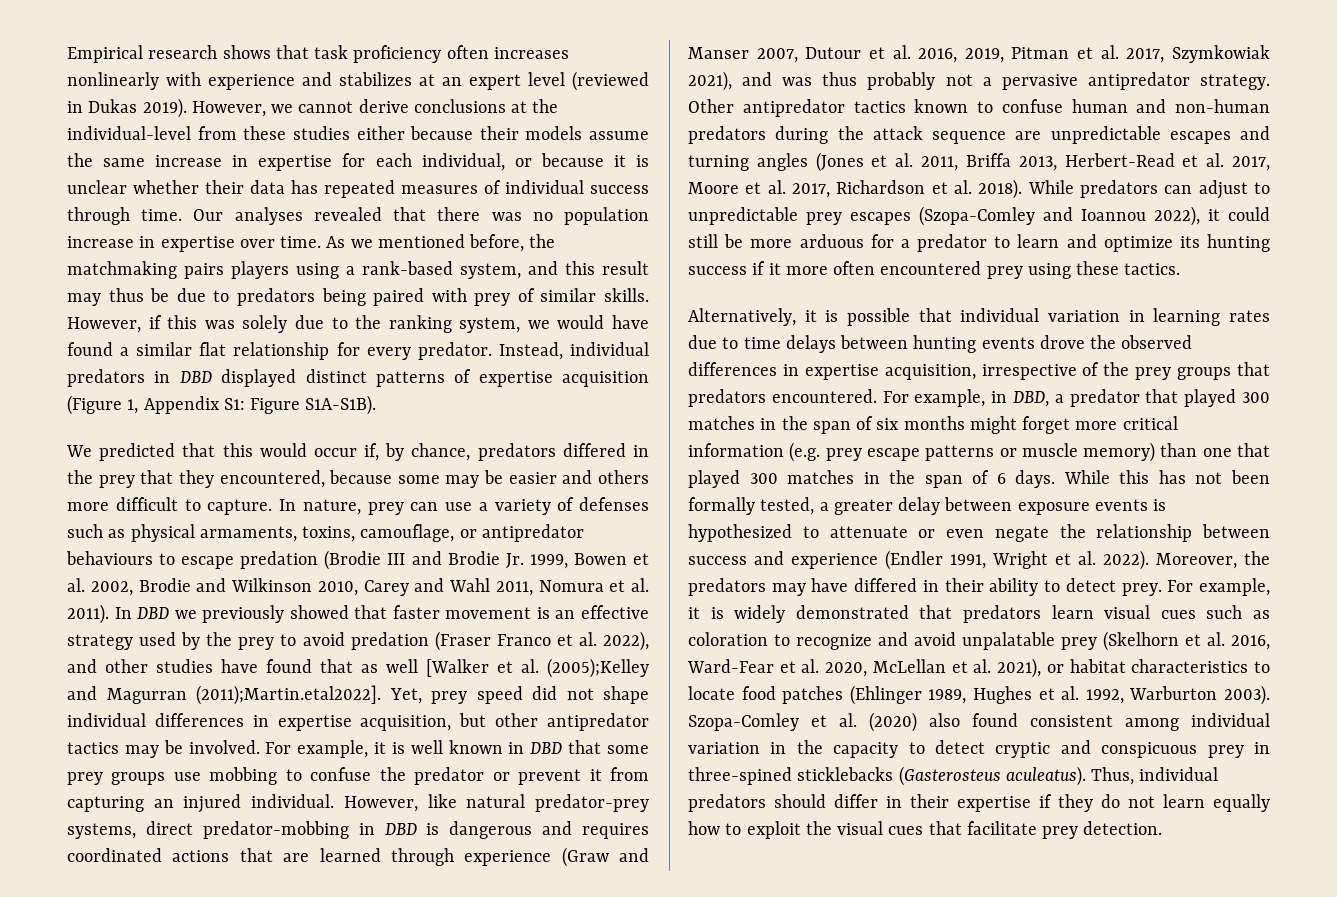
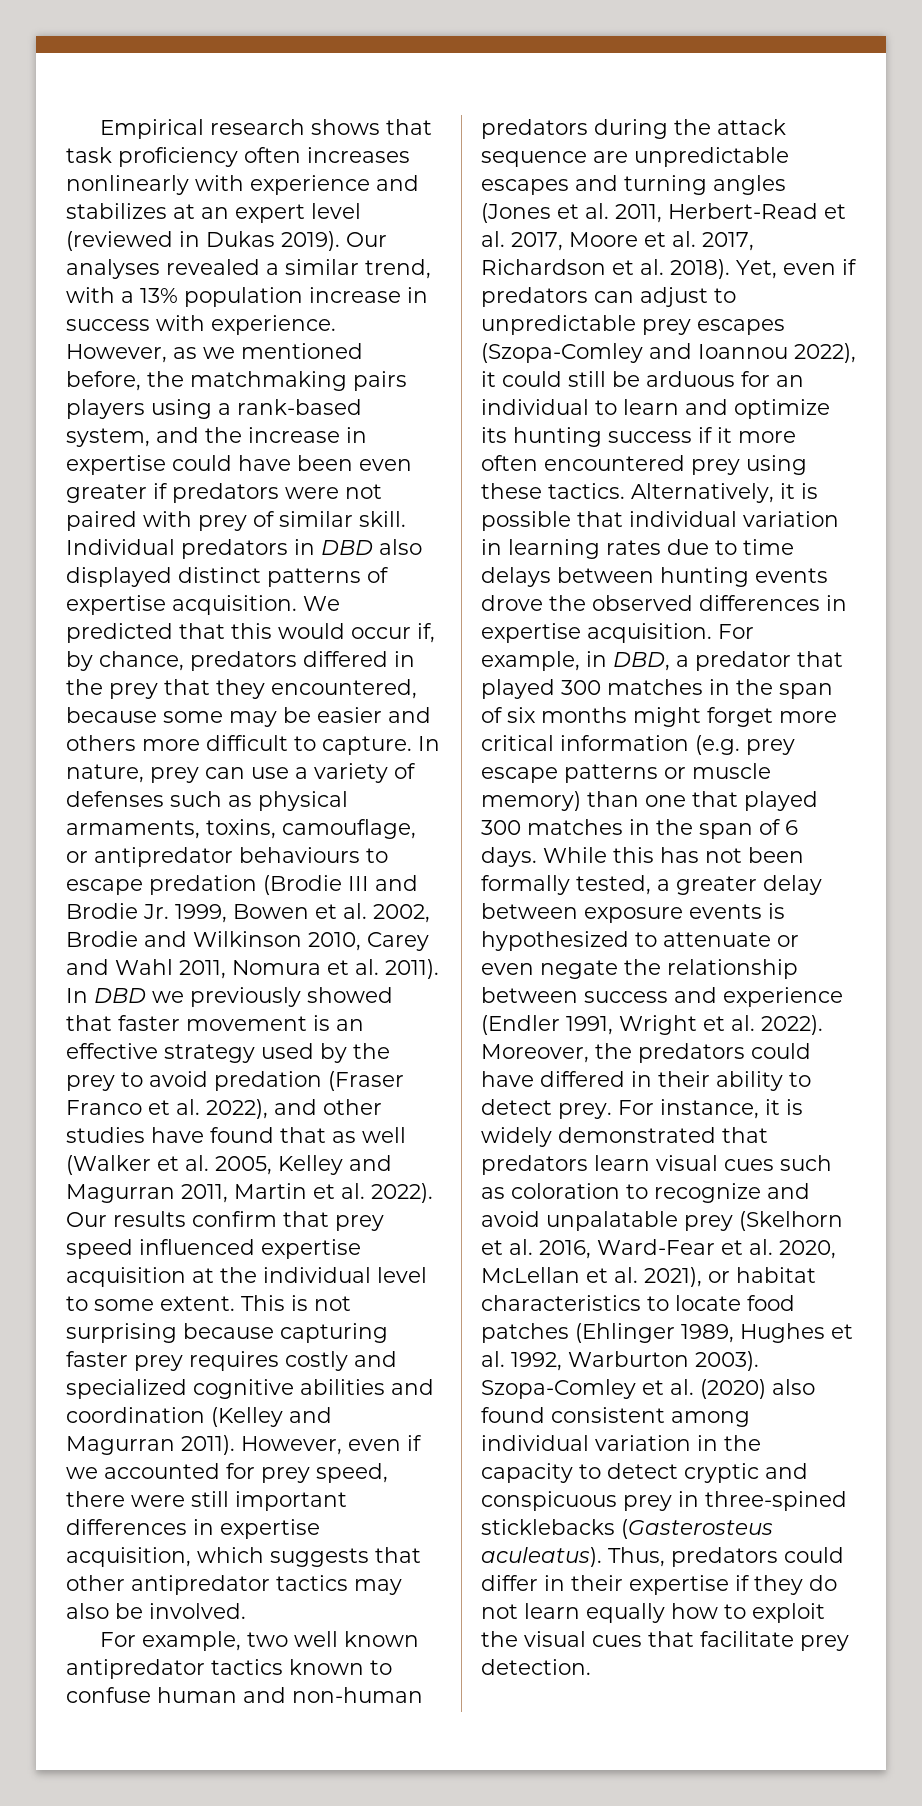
- However, we cannot derive conclusions at the individual-level from these studies either because their models assume the same increase in expertise for each individual, or because it is unclear whether their data has repeated measures of individual success through time. Our analyses revealed that there was no population increase in expertise over time. As we mentioned before, the matchmaking pairs players using a rank-based system, and this result may thus be due to predators being paired with prey of similar skills. However, if this was solely due to the ranking system, we would have found a similar flat relationship for every predator. Instead, individual predators in DBD displayed distinct patterns of expertise acquisition (Figure 1, Appendix S1: Figure S1A-S1B).
- We predicted that this would occur if, by chance, predators differed in the prey that they encountered, because some may be easier and others more difficult to capture.
+ Our analyses revealed a similar trend, with a 13% population increase in success with experience. However, as we mentioned before, the matchmaking pairs players using a rank-based system, and the increase in expertise could have been even greater if predators were not paired with prey of similar skill. Individual predators in DBD also displayed distinct patterns of expertise acquisition. We predicted that this would occur if, by chance, predators differed in the prey that they encountered, because some may be easier and others more difficult to capture.
- In DBD we previously showed that faster movement is an effective strategy used by the prey to avoid predation (Fraser Franco et al. 2022), and other studies have found that as well [Walker et al. (2005);Kelley and Magurran (2011);Martin.etal2022]. Yet, prey speed did not shape individual differences in expertise acquisition, but other antipredator tactics may be involved. For example, it is well known in DBD that some prey groups use mobbing to confuse the predator or prevent it from capturing an injured individual. However, like natural predator-prey systems, direct predator-mobbing in DBD is dangerous and requires coordinated actions that are learned through experience (Graw and Manser 2007, Dutour et al. 2016, 2019, Pitman et al. 2017, Szymkowiak 2021), and was thus probably not a pervasive antipredator strategy. Other antipredator tactics known to confuse human and non-human predators during the attack sequence are unpredictable escapes and turning angles (Jones et al. 2011, Briffa 2013, Herbert-Read et al. 2017, Moore et al. 2017, Richardson et al. 2018).
+ In DBD we previously showed that faster movement is an effective strategy used by the prey to avoid predation (Fraser Franco et al. 2022), and other studies have found that as well (Walker et al. 2005, Kelley and Magurran 2011, Martin et al. 2022). Our results confirm that prey speed influenced expertise acquisition at the individual level to some extent. This is not surprising because capturing faster prey requires costly and specialized cognitive abilities and coordination (Kelley and Magurran 2011). However, even if we accounted for prey speed, there were still important differences in expertise acquisition, which suggests that other antipredator tactics may also be involved.
+ For example, two well known antipredator tactics known to confuse human and non-human predators during the attack sequence are unpredictable escapes and turning angles (Jones et al. 2011, Herbert-Read et al. 2017, Moore et al. 2017, Richardson et al. 2018).
- While predators can adjust to unpredictable prey escapes (Szopa-Comley and Ioannou 2022), it could still be more arduous for a predator to learn and optimize its hunting success if it more often encountered prey using these tactics.
- Alternatively, it is possible that individual variation in learning rates due to time delays between hunting events drove the observed differences in expertise acquisition, irrespective of the prey groups that predators encountered.
+ Yet, even if predators can adjust to unpredictable prey escapes (Szopa-Comley and Ioannou 2022), it could still be arduous for an individual to learn and optimize its hunting success if it more often encountered prey using these tactics. Alternatively, it is possible that individual variation in learning rates due to time delays between hunting events drove the observed differences in expertise acquisition.
- Moreover, the predators may have differed in their ability to detect prey.
+ Moreover, the predators could have differed in their ability to detect prey.
- For example, it is widely demonstrated that predators learn visual cues such as coloration to recognize and avoid unpalatable prey (Skelhorn et al. 2016, Ward-Fear et al. 2020, McLellan et al. 2021), or habitat characteristics to locate food patches (Ehlinger 1989, Hughes et al. 1992, Warburton 2003).
+ For instance, it is widely demonstrated that predators learn visual cues such as coloration to recognize and avoid unpalatable prey (Skelhorn et al. 2016, Ward-Fear et al. 2020, McLellan et al. 2021), or habitat characteristics to locate food patches (Ehlinger 1989, Hughes et al. 1992, Warburton 2003).
- Thus, individual predators should differ in their expertise if they do not learn equally how to exploit the visual cues that facilitate prey detection.
+ Thus, predators could differ in their expertise if they do not learn equally how to exploit the visual cues that facilitate prey detection.

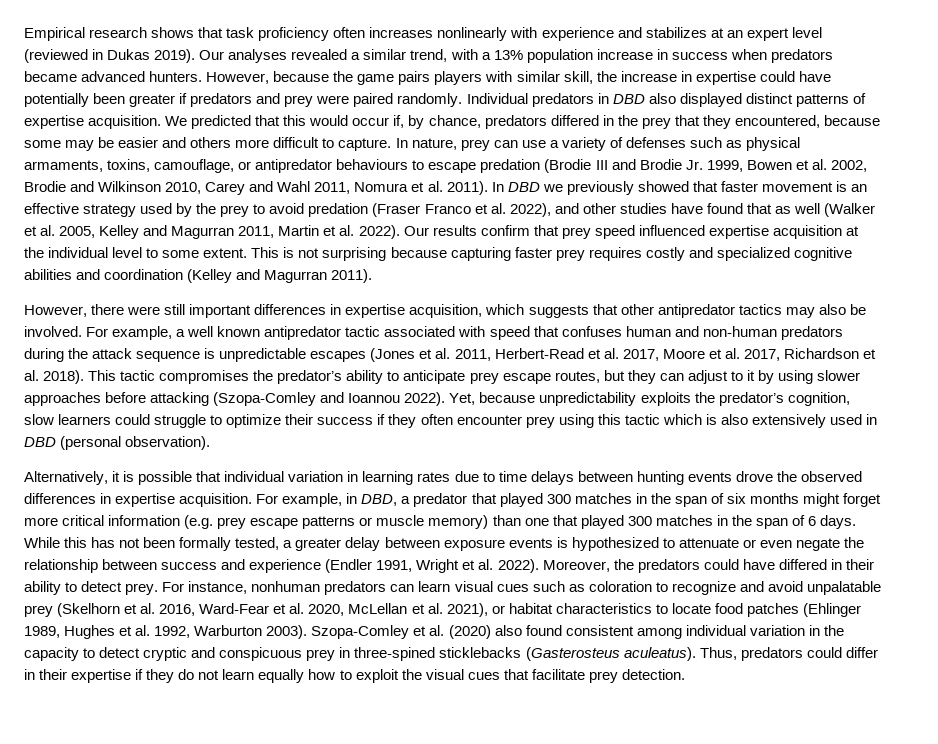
- Our analyses revealed a similar trend, with a 13% population increase in success with experience. However, as we mentioned before, the matchmaking pairs players using a rank-based system, and the increase in expertise could have been even greater if predators were not paired with prey of similar skill.
+ Our analyses revealed a similar trend, with a 13% population increase in success when predators became advanced hunters. However, because the game pairs players with similar skill, the increase in expertise could have potentially been greater if predators and prey were paired randomly.
- This is not surprising because capturing faster prey requires costly and specialized cognitive abilities and coordination (Kelley and Magurran 2011). However, even if we accounted for prey speed, there were still important differences in expertise acquisition, which suggests that other antipredator tactics may also be involved.
- For example, two well known antipredator tactics known to confuse human and non-human predators during the attack sequence are unpredictable escapes and turning angles (Jones et al. 2011, Herbert-Read et al. 2017, Moore et al. 2017, Richardson et al. 2018).
+ This is not surprising because capturing faster prey requires costly and specialized cognitive abilities and coordination (Kelley and Magurran 2011).
+ However, there were still important differences in expertise acquisition, which suggests that other antipredator tactics may also be involved. For example, a well known antipredator tactic associated with speed that confuses human and non-human predators during the attack sequence is unpredictable escapes (Jones et al. 2011, Herbert-Read et al. 2017, Moore et al. 2017, Richardson et al. 2018).
- Yet, even if predators can adjust to unpredictable prey escapes (Szopa-Comley and Ioannou 2022), it could still be arduous for an individual to learn and optimize its hunting success if it more often encountered prey using these tactics. Alternatively, it is possible that individual variation in learning rates due to time delays between hunting events drove the observed differences in expertise acquisition.
+ This tactic compromises the predator’s ability to anticipate prey escape routes, but they can adjust to it by using slower approaches before attacking (Szopa-Comley and Ioannou 2022). Yet, because unpredictability exploits the predator’s cognition, slow learners could struggle to optimize their success if they often encounter prey using this tactic which is also extensively used in DBD (personal observation).
+ Alternatively, it is possible that individual variation in learning rates due to time delays between hunting events drove the observed differences in expertise acquisition.
- For instance, it is widely demonstrated that predators learn visual cues such as coloration to recognize and avoid unpalatable prey (Skelhorn et al. 2016, Ward-Fear et al. 2020, McLellan et al. 2021), or habitat characteristics to locate food patches (Ehlinger 1989, Hughes et al. 1992, Warburton 2003).
+ For instance, nonhuman predators can learn visual cues such as coloration to recognize and avoid unpalatable prey (Skelhorn et al. 2016, Ward-Fear et al. 2020, McLellan et al. 2021), or habitat characteristics to locate food patches (Ehlinger 1989, Hughes et al. 1992, Warburton 2003).

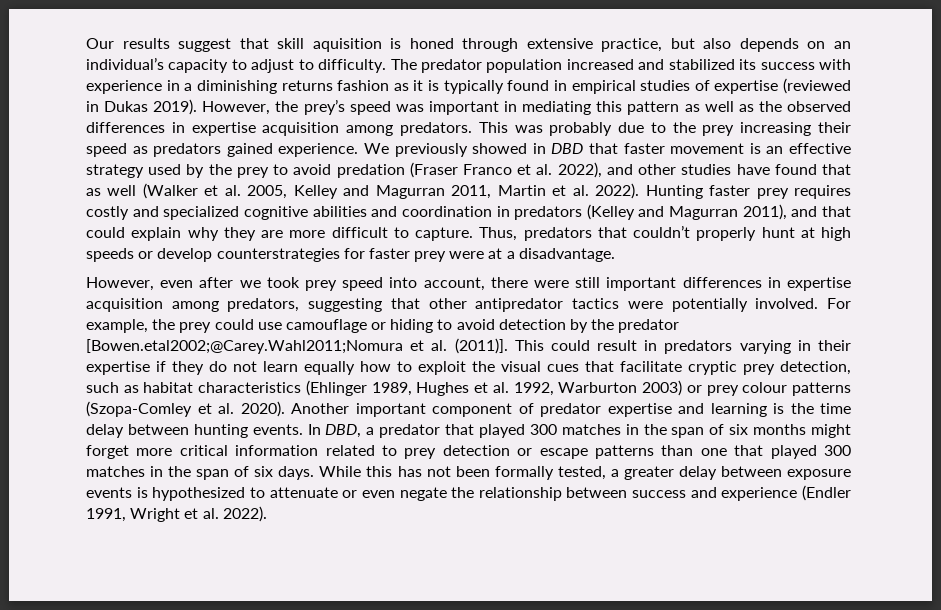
- Empirical research shows that task proficiency often increases nonlinearly with experience and stabilizes at an expert level (reviewed in Dukas 2019). Our analyses revealed a similar trend, with a 13% population increase in success when predators became advanced hunters. However, because the game pairs players with similar skill, the increase in expertise could have potentially been greater if predators and prey were paired randomly. Individual predators in DBD also displayed distinct patterns of expertise acquisition. We predicted that this would occur if, by chance, predators differed in the prey that they encountered, because some may be easier and others more difficult to capture. In nature, prey can use a variety of defenses such as physical armaments, toxins, camouflage, or antipredator behaviours to escape predation (Brodie III and Brodie Jr. 1999, Bowen et al. 2002, Brodie and Wilkinson 2010, Carey and Wahl 2011, Nomura et al. 2011). In DBD we previously showed that faster movement is an effective strategy used by the prey to avoid predation (Fraser Franco et al. 2022), and other studies have found that as well (Walker et al. 2005, Kelley and Magurran 2011, Martin et al. 2022).
+ Our results suggest that skill aquisition is honed through extensive practice, but also depends on an individual’s capacity to adjust to difficulty. The predator population increased and stabilized its success with experience in a diminishing returns fashion as it is typically found in empirical studies of expertise (reviewed in Dukas 2019). However, the prey’s speed was important in mediating this pattern as well as the observed differences in expertise acquisition among predators. This was probably due to the prey increasing their speed as predators gained experience. We previously showed in DBD that faster movement is an effective strategy used by the prey to avoid predation (Fraser Franco et al. 2022), and other studies have found that as well (Walker et al. 2005, Kelley and Magurran 2011, Martin et al. 2022).
- Our results confirm that prey speed influenced expertise acquisition at the individual level to some extent. This is not surprising because capturing faster prey requires costly and specialized cognitive abilities and coordination (Kelley and Magurran 2011).
- However, there were still important differences in expertise acquisition, which suggests that other antipredator tactics may also be involved. For example, a well known antipredator tactic associated with speed that confuses human and non-human predators during the attack sequence is unpredictable escapes (Jones et al. 2011, Herbert-Read et al. 2017, Moore et al. 2017, Richardson et al. 2018). This tactic compromises the predator’s ability to anticipate prey escape routes, but they can adjust to it by using slower approaches before attacking (Szopa-Comley and Ioannou 2022). Yet, because unpredictability exploits the predator’s cognition, slow learners could struggle to optimize their success if they often encounter prey using this tactic which is also extensively used in DBD (personal observation).
- Alternatively, it is possible that individual variation in learning rates due to time delays between hunting events drove the observed differences in expertise acquisition. For example, in DBD, a predator that played 300 matches in the span of six months might forget more critical information (e.g. prey escape patterns or muscle memory) than one that played 300 matches in the span of 6 days.
+ Hunting faster prey requires costly and specialized cognitive abilities and coordination in predators (Kelley and Magurran 2011), and that could explain why they are more difficult to capture. Thus, predators that couldn’t properly hunt at high speeds or develop counterstrategies for faster prey were at a disadvantage.
+ However, even after we took prey speed into account, there were still important differences in expertise acquisition among predators, suggesting that other antipredator tactics were potentially involved. For example, the prey could use camouflage or hiding to avoid detection by the predator [Bowen.etal2002;@Carey.Wahl2011;Nomura et al. (2011)]. This could result in predators varying in their expertise if they do not learn equally how to exploit the visual cues that facilitate cryptic prey detection, such as habitat characteristics (Ehlinger 1989, Hughes et al. 1992, Warburton 2003) or prey colour patterns (Szopa-Comley et al. 2020). Another important component of predator expertise and learning is the time delay between hunting events. In DBD, a predator that played 300 matches in the span of six months might forget more critical information related to prey detection or escape patterns than one that played 300 matches in the span of six days.
- Moreover, the predators could have differed in their ability to detect prey. For instance, nonhuman predators can learn visual cues such as coloration to recognize and avoid unpalatable prey (Skelhorn et al. 2016, Ward-Fear et al. 2020, McLellan et al. 2021), or habitat characteristics to locate food patches (Ehlinger 1989, Hughes et al. 1992, Warburton 2003). Szopa-Comley et al. (2020) also found consistent among individual variation in the capacity to detect cryptic and conspicuous prey in three-spined sticklebacks (Gasterosteus aculeatus). Thus, predators could differ in their expertise if they do not learn equally how to exploit the visual cues that facilitate prey detection.

